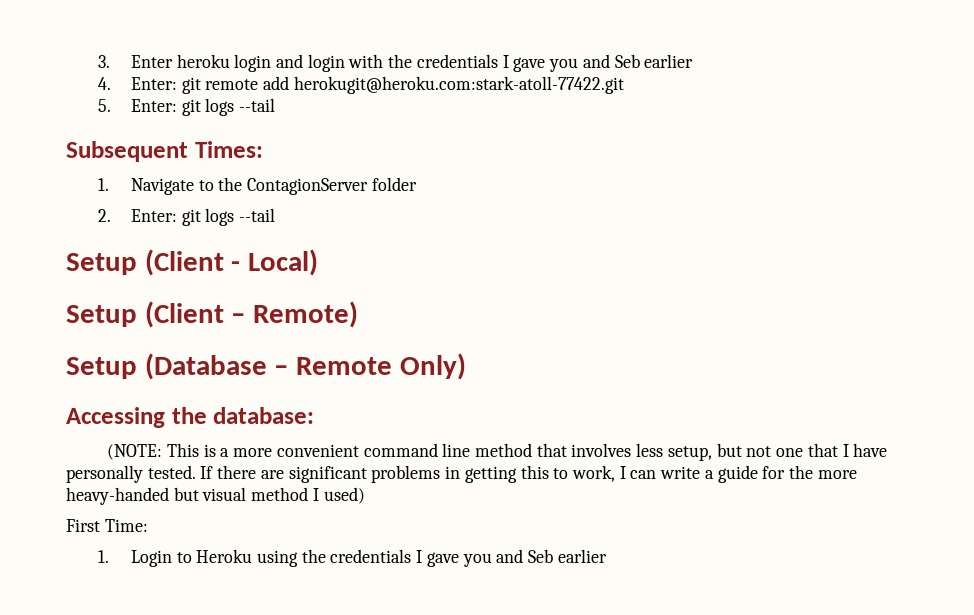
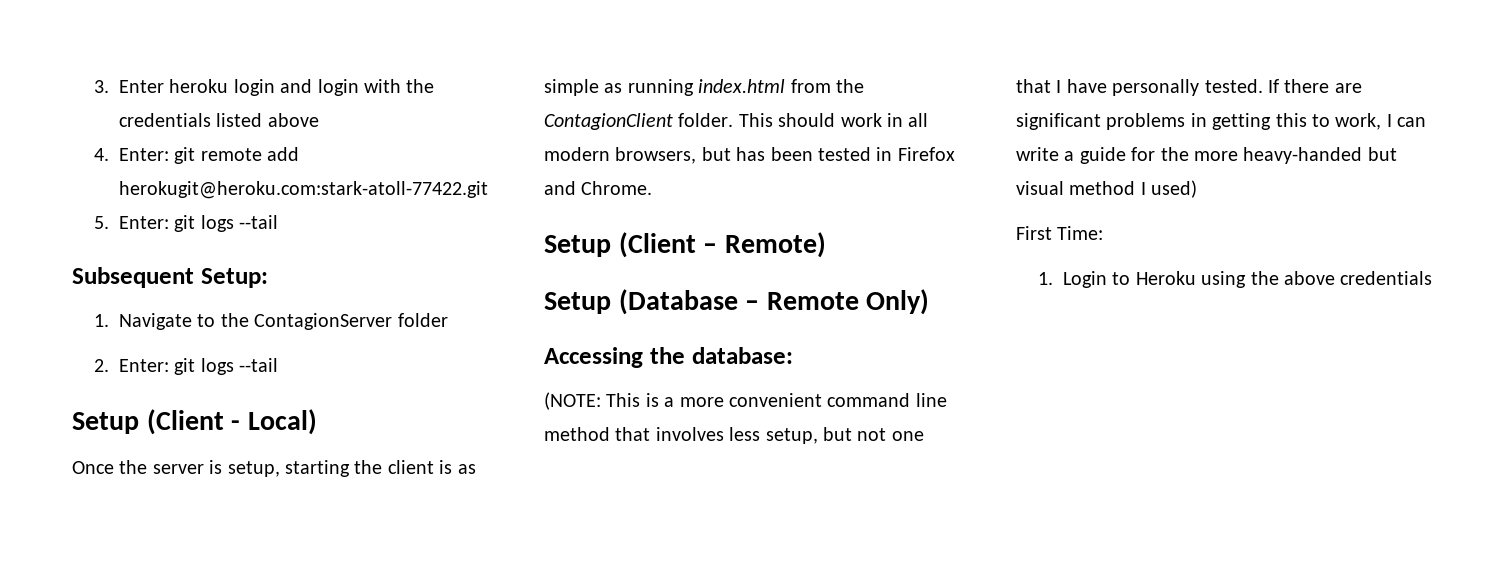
- 3. Enter heroku login and login with the credentials I gave you and Seb earlier
+ 3. Enter heroku login and login with the credentials listed above
- Subsequent Times:
+ Subsequent Setup:
+ Once the server is setup, starting the client is as simple as running index.html from the ContagionClient folder. This should work in all modern browsers, but has been tested in Firefox and Chrome.
- 1. Login to Heroku using the credentials I gave you and Seb earlier
+ 1. Login to Heroku using the above credentials

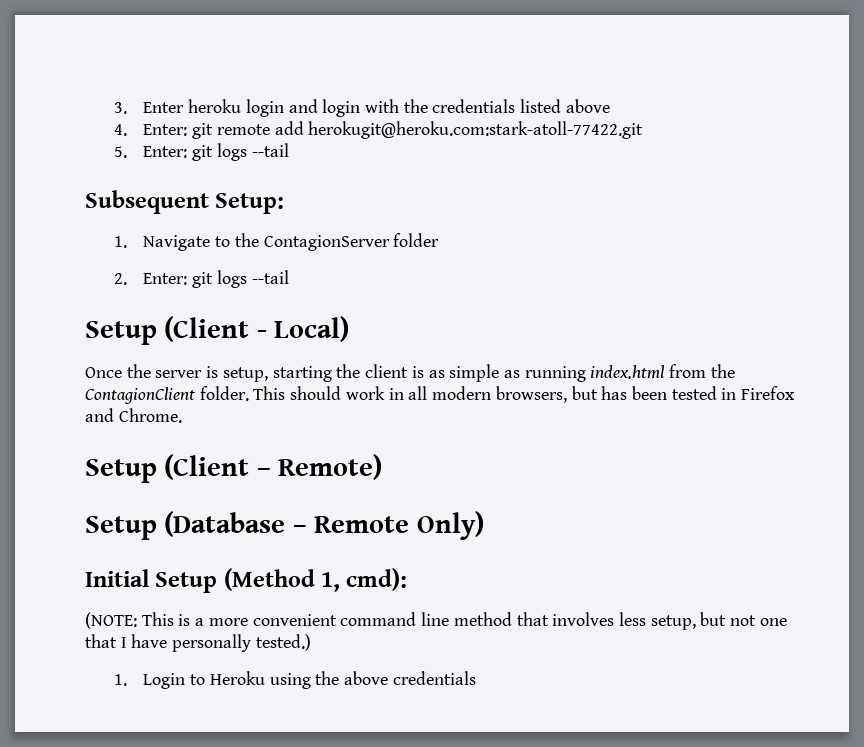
- Accessing the database:
+ Initial Setup (Method 1, cmd):
- (NOTE: This is a more convenient command line method that involves less setup, but not one that I have personally tested. If there are significant problems in getting this to work, I can write a guide for the more heavy-handed but visual method I used)
- First Time:
+ (NOTE: This is a more convenient command line method that involves less setup, but not one that I have personally tested.)

